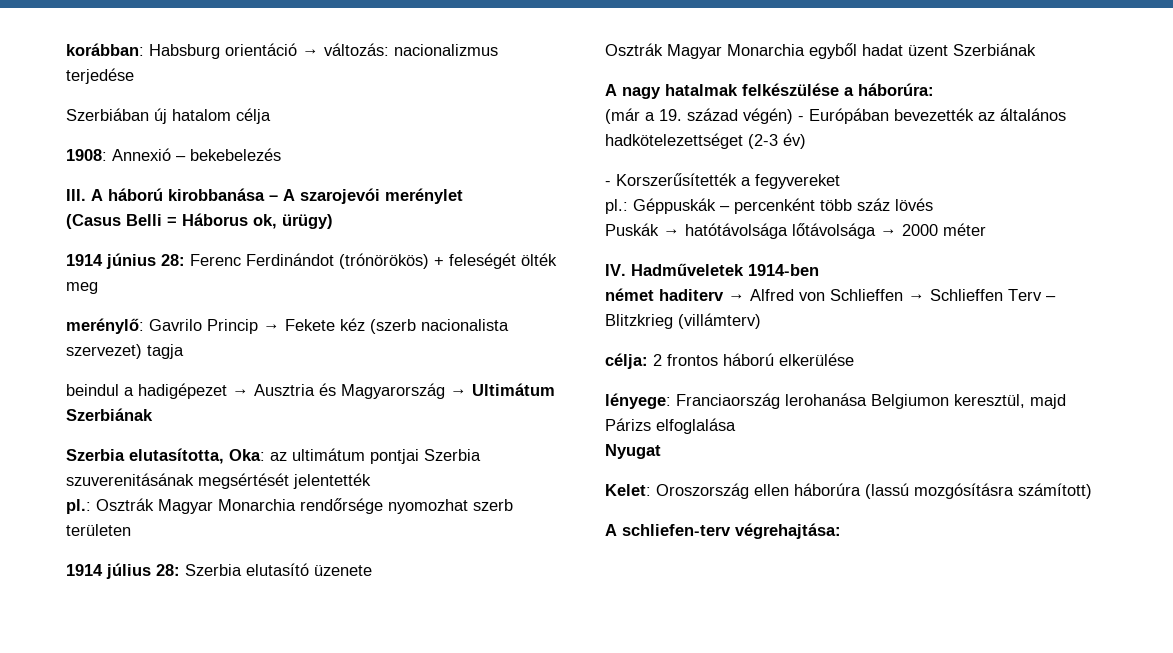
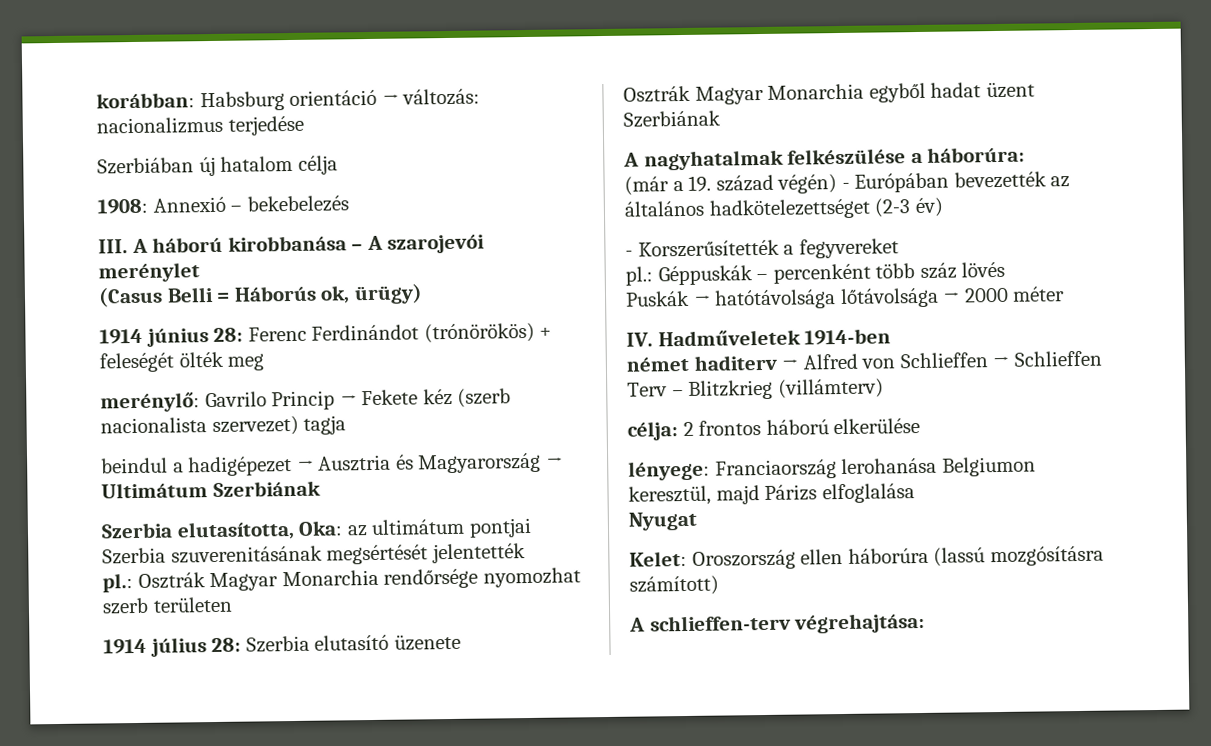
- (Casus Belli = Háborus ok, ürügy)
+ (Casus Belli = Háborús ok, ürügy)
- A nagy hatalmak felkészülése a háborúra:
+ A nagyhatalmak felkészülése a háborúra:
- A schliefen-terv végrehajtása:
+ A schlieffen-terv végrehajtása:

